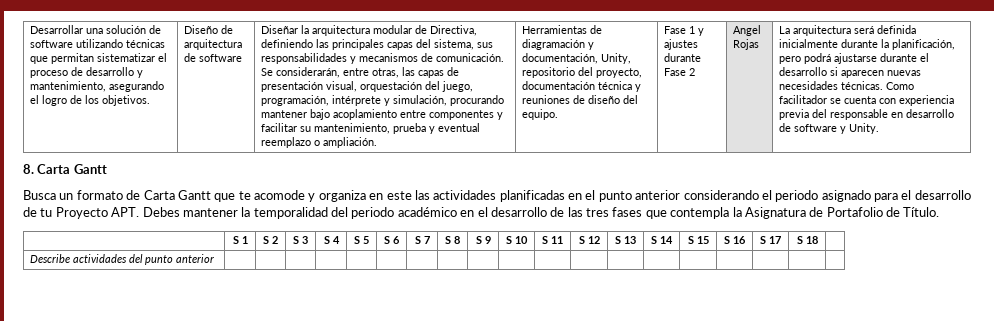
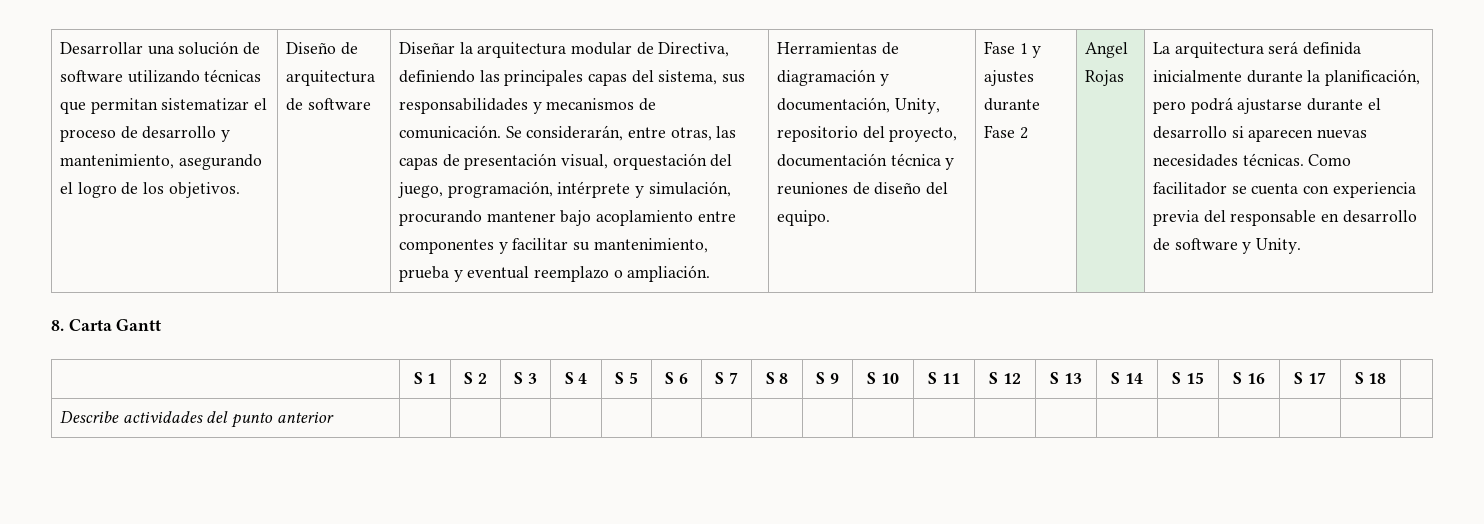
- Busca un formato de Carta Gantt que te acomode y organiza en este las actividades planificadas en el punto anterior considerando el periodo asignado para el desarrollo de tu Proyecto APT. Debes mantener la temporalidad del periodo académico en el desarrollo de las tres fases que contempla la Asignatura de Portafolio de Título.

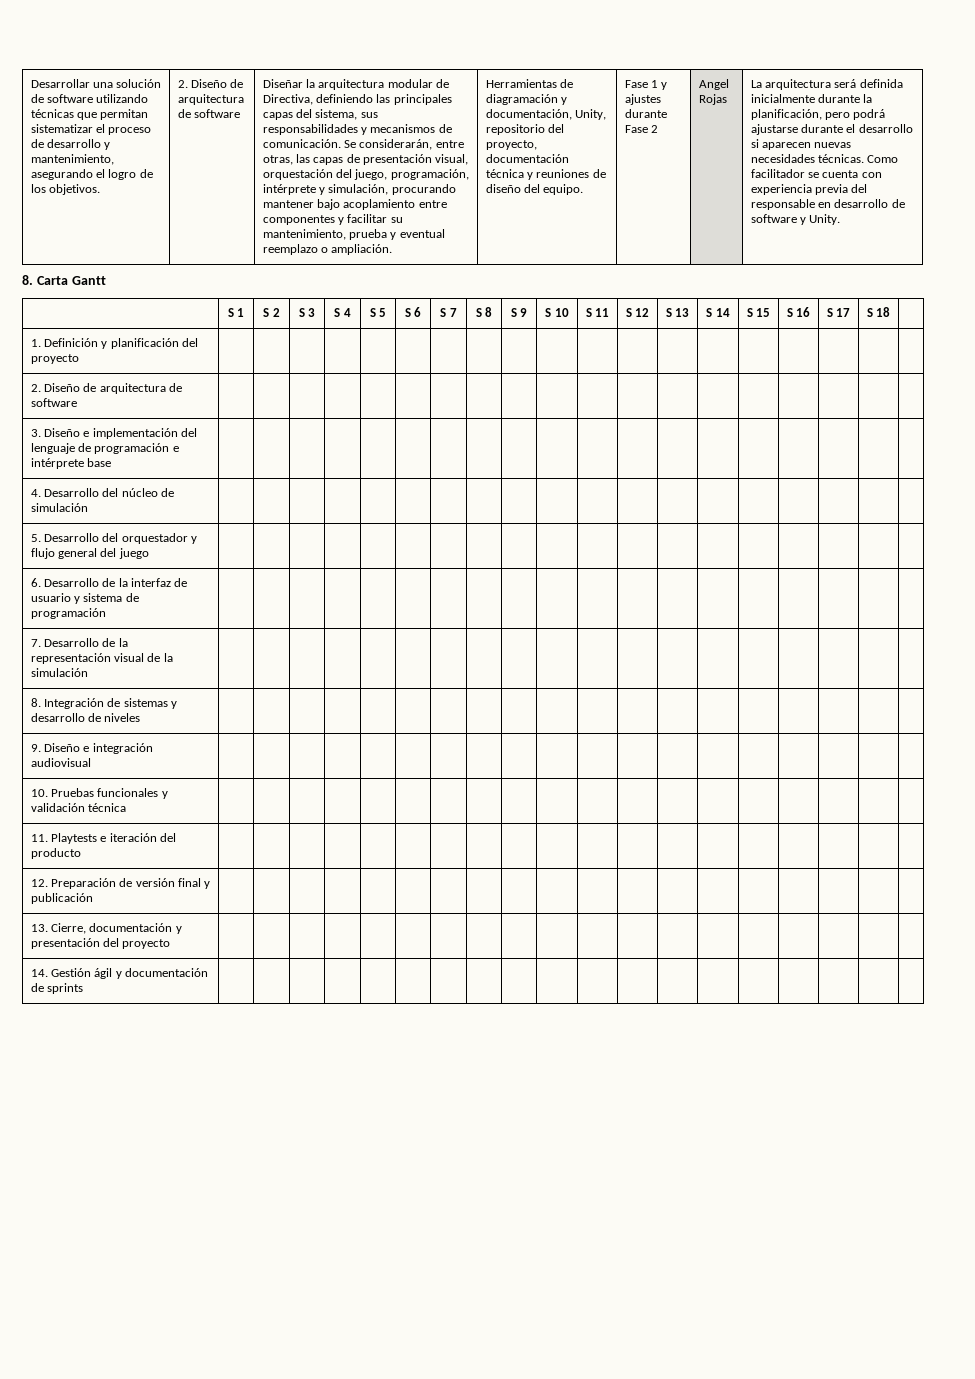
- Desarrollar una solución de software utilizando técnicas que permitan sistematizar el proceso de desarrollo y mantenimiento, asegurando el logro de los objetivos. | Diseño de arquitectura de software
+ Desarrollar una solución de software utilizando técnicas que permitan sistematizar el proceso de desarrollo y mantenimiento, asegurando el logro de los objetivos. | 2. Diseño de arquitectura de software
- Describe actividades del punto anterior | | | | | | | | | | | | | | | | | | |
+ 1. Definición y planificación del proyecto | | | | | | | | | | | | | | | | | | |
+ 2. Diseño de arquitectura de software | | | | | | | | | | | | | | | | | | |
+ 3. Diseño e implementación del lenguaje de programación e intérprete base | | | | | | | | | | | | | | | | | | |
+ 4. Desarrollo del núcleo de simulación | | | | | | | | | | | | | | | | | | |
+ 5. Desarrollo del orquestador y flujo general del juego | | | | | | | | | | | | | | | | | | |
+ 6. Desarrollo de la interfaz de usuario y sistema de programación | | | | | | | | | | | | | | | | | | |
+ 7. Desarrollo de la representación visual de la simulación | | | | | | | | | | | | | | | | | | |
+ 8. Integración de sistemas y desarrollo de niveles | | | | | | | | | | | | | | | | | | |
+ 9. Diseño e integración audiovisual | | | | | | | | | | | | | | | | | | |
+ 10. Pruebas funcionales y validación técnica | | | | | | | | | | | | | | | | | | |
+ 11. Playtests e iteración del producto | | | | | | | | | | | | | | | | | | |
+ 12. Preparación de versión final y publicación | | | | | | | | | | | | | | | | | | |
+ 13. Cierre, documentación y presentación del proyecto | | | | | | | | | | | | | | | | | | |
+ 14. Gestión ágil y documentación de sprints | | | | | | | | | | | | | | | | | | |

